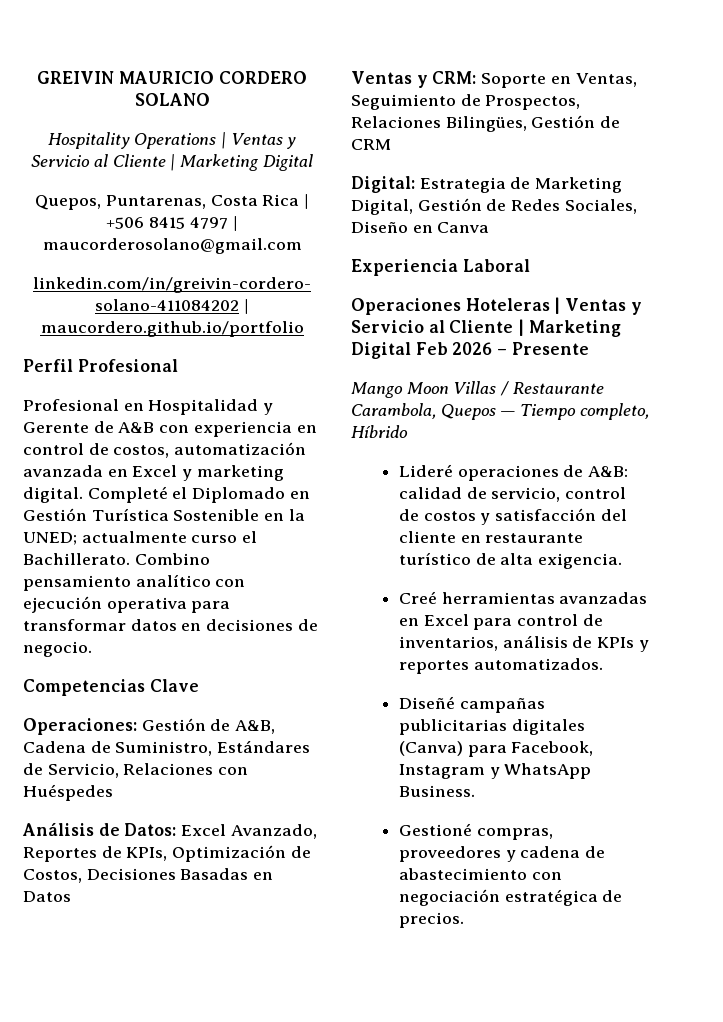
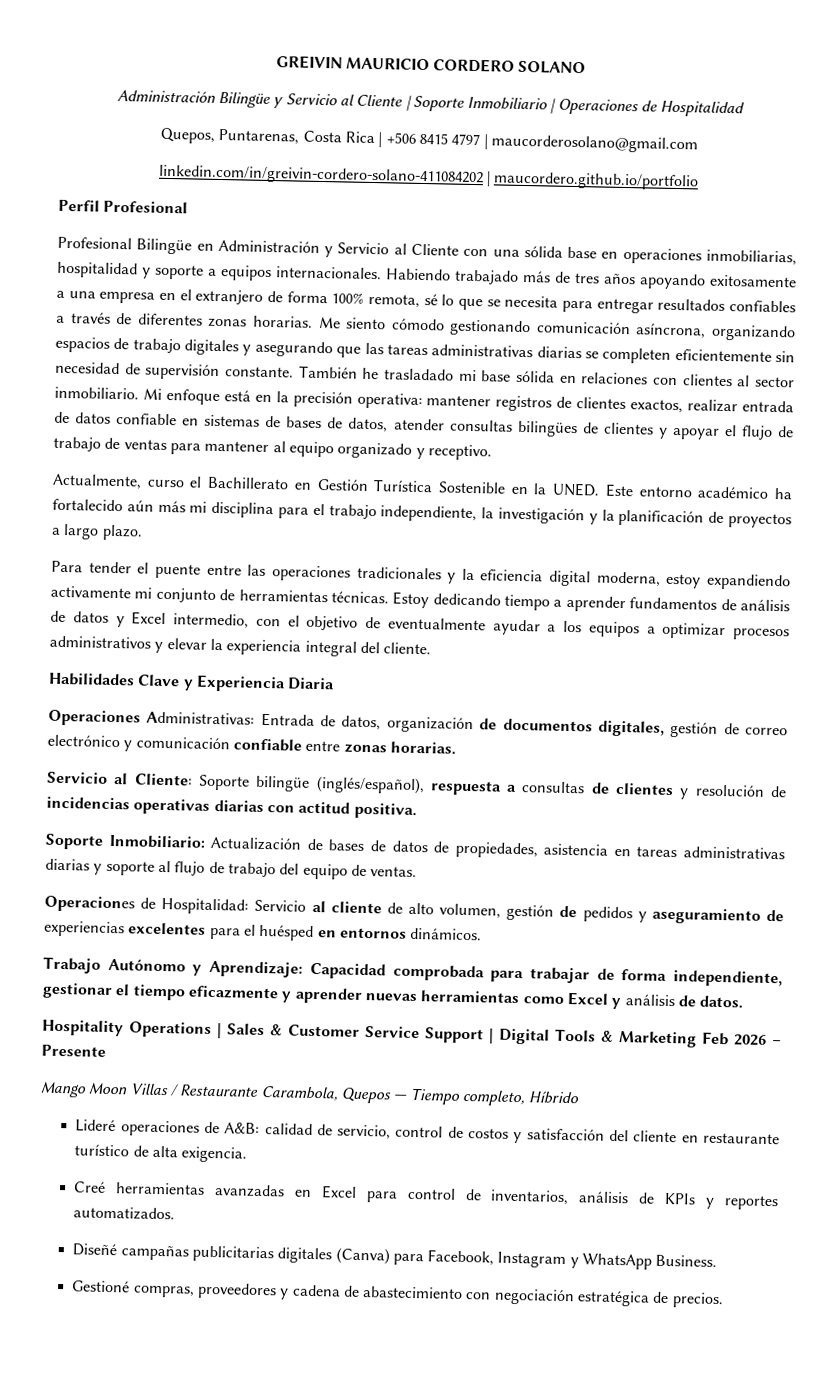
- Hospitality Operations | Ventas y Servicio al Cliente | Marketing Digital
+ Administración Bilingüe y Servicio al Cliente | Soporte Inmobiliario | Operaciones de Hospitalidad
- Profesional en Hospitalidad y Gerente de A&B con experiencia en control de costos, automatización avanzada en Excel y marketing digital. Completé el Diplomado en Gestión Turística Sostenible en la UNED; actualmente curso el Bachillerato. Combino pensamiento analítico con ejecución operativa para transformar datos en decisiones de negocio.
- Competencias Clave
- Operaciones: Gestión de A&B, Cadena de Suministro, Estándares de Servicio, Relaciones con Huéspedes
- Análisis de Datos: Excel Avanzado, Reportes de KPIs, Optimización de Costos, Decisiones Basadas en Datos
- Ventas y CRM: Soporte en Ventas, Seguimiento de Prospectos, Relaciones Bilingües, Gestión de CRM
- Digital: Estrategia de Marketing Digital, Gestión de Redes Sociales, Diseño en Canva
- Experiencia Laboral
- Operaciones Hoteleras | Ventas y Servicio al Cliente | Marketing Digital Feb 2026 – Presente
+ Profesional Bilingüe en Administración y Servicio al Cliente con una sólida base en operaciones inmobiliarias, hospitalidad y soporte a equipos internacionales. Habiendo trabajado más de tres años apoyando exitosamente a una empresa en el extranjero de forma 100% remota, sé lo que se necesita para entregar resultados confiables a través de diferentes zonas horarias. Me siento cómodo gestionando comunicación asíncrona, organizando espacios de trabajo digitales y asegurando que las tareas administrativas diarias se completen eficientemente sin necesidad de supervisión constante. También he trasladado mi base sólida en relaciones con clientes al sector inmobiliario. Mi enfoque está en la precisión operativa: mantener registros de clientes exactos, realizar entrada de datos confiable en sistemas de bases de datos, atender consultas bilingües de clientes y apoyar el flujo de trabajo de ventas para mantener al equipo organizado y receptivo.
+ Actualmente, curso el Bachillerato en Gestión Turística Sostenible en la UNED. Este entorno académico ha fortalecido aún más mi disciplina para el trabajo independiente, la investigación y la planificación de proyectos a largo plazo.
+ Para tender el puente entre las operaciones tradicionales y la eficiencia digital moderna, estoy expandiendo activamente mi conjunto de herramientas técnicas. Estoy dedicando tiempo a aprender fundamentos de análisis de datos y Excel intermedio, con el objetivo de eventualmente ayudar a los equipos a optimizar procesos administrativos y elevar la experiencia integral del cliente.
+ Habilidades Clave y Experiencia Diaria
+ Operaciones Administrativas: Entrada de datos, organización de documentos digitales, gestión de correo electrónico y comunicación confiable entre zonas horarias.
+ Servicio al Cliente: Soporte bilingüe (inglés/español), respuesta a consultas de clientes y resolución de incidencias operativas diarias con actitud positiva.
+ Soporte Inmobiliario: Actualización de bases de datos de propiedades, asistencia en tareas administrativas diarias y soporte al flujo de trabajo del equipo de ventas.
+ Operaciones de Hospitalidad: Servicio al cliente de alto volumen, gestión de pedidos y aseguramiento de experiencias excelentes para el huésped en entornos dinámicos.
+ Trabajo Autónomo y Aprendizaje: Capacidad comprobada para trabajar de forma independiente, gestionar el tiempo eficazmente y aprender nuevas herramientas como Excel y análisis de datos.
+ Hospitality Operations | Sales & Customer Service Support | Digital Tools & Marketing Feb 2026 – Presente

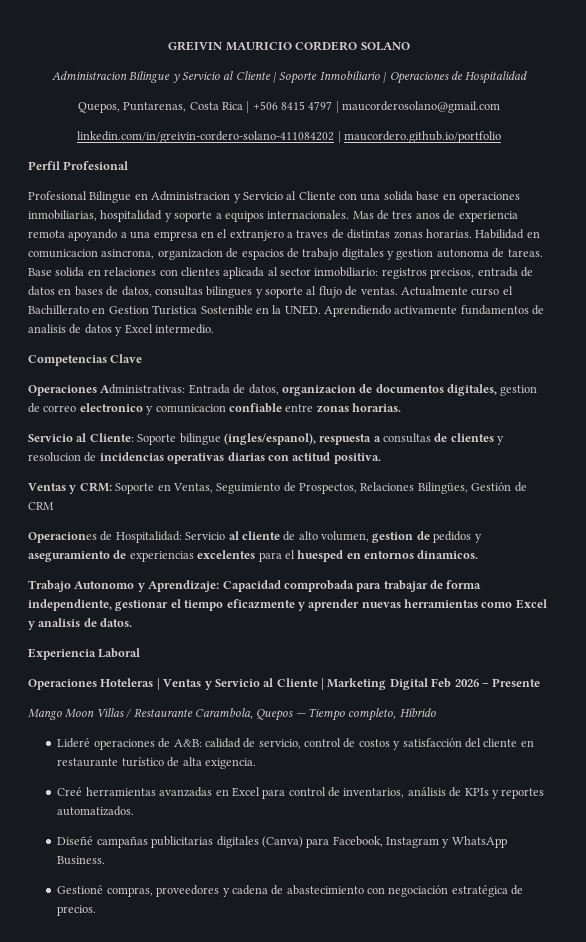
- Administración Bilingüe y Servicio al Cliente | Soporte Inmobiliario | Operaciones de Hospitalidad
+ Administracion Bilingue y Servicio al Cliente | Soporte Inmobiliario | Operaciones de Hospitalidad
- Profesional Bilingüe en Administración y Servicio al Cliente con una sólida base en operaciones inmobiliarias, hospitalidad y soporte a equipos internacionales.
+ Profesional Bilingue en Administracion y Servicio al Cliente con una solida base en operaciones inmobiliarias, hospitalidad y soporte a equipos internacionales.
- Habiendo trabajado más de tres años apoyando exitosamente a una empresa en el extranjero de forma 100% remota, sé lo que se necesita para entregar resultados confiables a través de diferentes zonas horarias. Me siento cómodo gestionando comunicación asíncrona, organizando espacios de trabajo digitales y asegurando que las tareas administrativas diarias se completen eficientemente sin necesidad de supervisión constante. También he trasladado mi base sólida en relaciones con clientes al sector inmobiliario. Mi enfoque está en la precisión operativa: mantener registros de clientes exactos, realizar entrada de datos confiable en sistemas de bases de datos, atender consultas bilingües de clientes y apoyar el flujo de trabajo de ventas para mantener al equipo organizado y receptivo.
- Actualmente, curso el Bachillerato en Gestión Turística Sostenible en la UNED.
+ Mas de tres anos de experiencia remota apoyando a una empresa en el extranjero a traves de distintas zonas horarias. Habilidad en comunicacion asincrona, organizacion de espacios de trabajo digitales y gestion autonoma de tareas. Base solida en relaciones con clientes aplicada al sector inmobiliario: registros precisos, entrada de datos en bases de datos, consultas bilingues y soporte al flujo de ventas. Actualmente curso el Bachillerato en Gestion Turistica Sostenible en la UNED.
- Este entorno académico ha fortalecido aún más mi disciplina para el trabajo independiente, la investigación y la planificación de proyectos a largo plazo.
- Para tender el puente entre las operaciones tradicionales y la eficiencia digital moderna, estoy expandiendo activamente mi conjunto de herramientas técnicas. Estoy dedicando tiempo a aprender fundamentos de análisis de datos y Excel intermedio, con el objetivo de eventualmente ayudar a los equipos a optimizar procesos administrativos y elevar la experiencia integral del cliente.
- Habilidades Clave y Experiencia Diaria
+ Aprendiendo activamente fundamentos de analisis de datos y Excel intermedio.
+ Competencias Clave
- Operaciones Administrativas: Entrada de datos, organización de documentos digitales, gestión de correo electrónico y comunicación confiable entre zonas horarias.
+ Operaciones Administrativas: Entrada de datos, organizacion de documentos digitales, gestion de correo electronico y comunicacion confiable entre zonas horarias.
- Servicio al Cliente: Soporte bilingüe (inglés/español), respuesta a consultas de clientes y resolución de incidencias operativas diarias con actitud positiva.
+ Servicio al Cliente: Soporte bilingue (ingles/espanol), respuesta a consultas de clientes y resolucion de incidencias operativas diarias con actitud positiva.
- Soporte Inmobiliario: Actualización de bases de datos de propiedades, asistencia en tareas administrativas diarias y soporte al flujo de trabajo del equipo de ventas.
+ Ventas y CRM: Soporte en Ventas, Seguimiento de Prospectos, Relaciones Bilingües, Gestión de CRM
- Operaciones de Hospitalidad: Servicio al cliente de alto volumen, gestión de pedidos y aseguramiento de experiencias excelentes para el huésped en entornos dinámicos.
+ Operaciones de Hospitalidad: Servicio al cliente de alto volumen, gestion de pedidos y aseguramiento de experiencias excelentes para el huesped en entornos dinamicos.
- Trabajo Autónomo y Aprendizaje: Capacidad comprobada para trabajar de forma independiente, gestionar el tiempo eficazmente y aprender nuevas herramientas como Excel y análisis de datos.
+ Trabajo Autonomo y Aprendizaje: Capacidad comprobada para trabajar de forma independiente, gestionar el tiempo eficazmente y aprender nuevas herramientas como Excel y analisis de datos.
- Hospitality Operations | Sales & Customer Service Support | Digital Tools & Marketing Feb 2026 – Presente
+ Experiencia Laboral
+ Operaciones Hoteleras | Ventas y Servicio al Cliente | Marketing Digital Feb 2026 – Presente

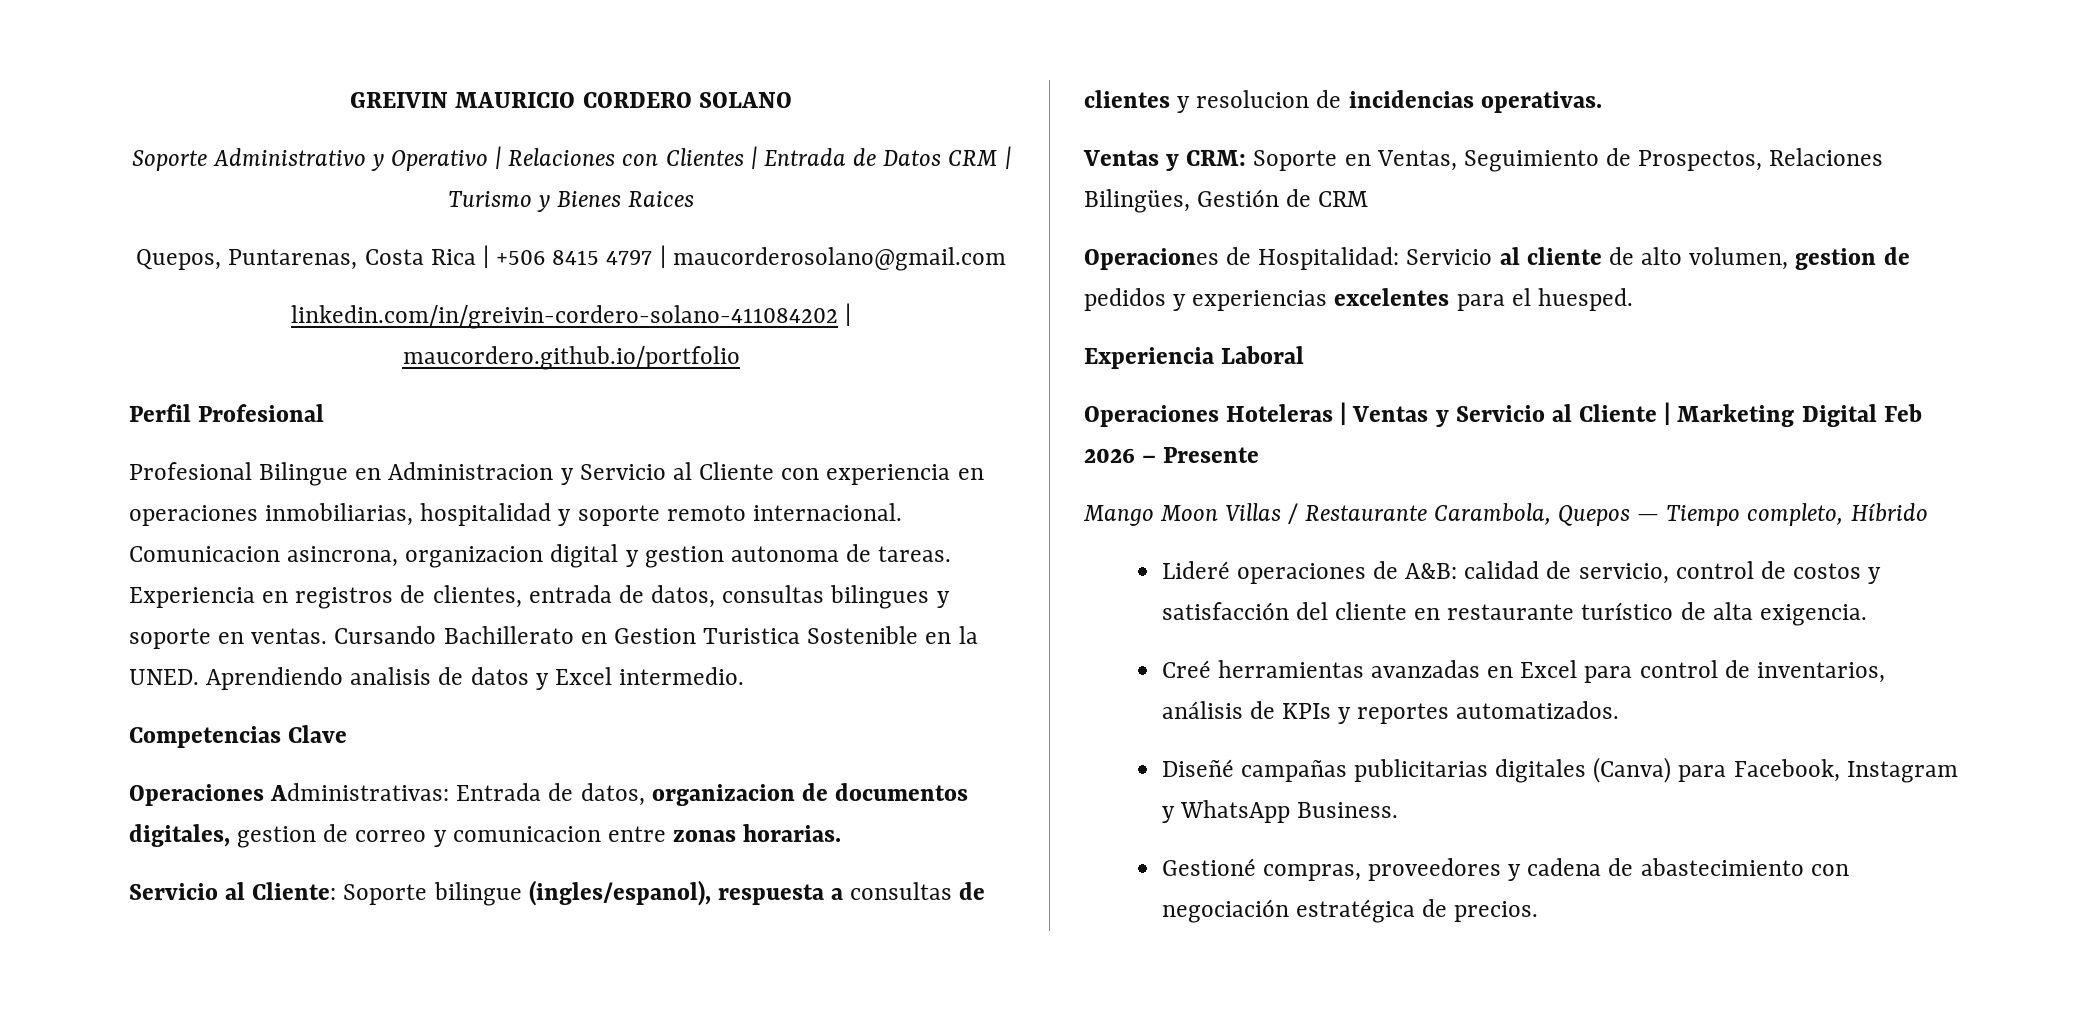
- Administracion Bilingue y Servicio al Cliente | Soporte Inmobiliario | Operaciones de Hospitalidad
+ Soporte Administrativo y Operativo | Relaciones con Clientes | Entrada de Datos CRM | Turismo y Bienes Raices
- Profesional Bilingue en Administracion y Servicio al Cliente con una solida base en operaciones inmobiliarias, hospitalidad y soporte a equipos internacionales. Mas de tres anos de experiencia remota apoyando a una empresa en el extranjero a traves de distintas zonas horarias. Habilidad en comunicacion asincrona, organizacion de espacios de trabajo digitales y gestion autonoma de tareas.
+ Profesional Bilingue en Administracion y Servicio al Cliente con experiencia en operaciones inmobiliarias, hospitalidad y soporte remoto internacional. Comunicacion asincrona, organizacion digital y gestion autonoma de tareas.
- Base solida en relaciones con clientes aplicada al sector inmobiliario: registros precisos, entrada de datos en bases de datos, consultas bilingues y soporte al flujo de ventas. Actualmente curso el Bachillerato en Gestion Turistica Sostenible en la UNED.
+ Experiencia en registros de clientes, entrada de datos, consultas bilingues y soporte en ventas. Cursando Bachillerato en Gestion Turistica Sostenible en la UNED.
- Aprendiendo activamente fundamentos de analisis de datos y Excel intermedio.
+ Aprendiendo analisis de datos y Excel intermedio.
- Operaciones Administrativas: Entrada de datos, organizacion de documentos digitales, gestion de correo electronico y comunicacion confiable entre zonas horarias.
+ Operaciones Administrativas: Entrada de datos, organizacion de documentos digitales, gestion de correo y comunicacion entre zonas horarias.
- Servicio al Cliente: Soporte bilingue (ingles/espanol), respuesta a consultas de clientes y resolucion de incidencias operativas diarias con actitud positiva.
+ Servicio al Cliente: Soporte bilingue (ingles/espanol), respuesta a consultas de clientes y resolucion de incidencias operativas.
- Operaciones de Hospitalidad: Servicio al cliente de alto volumen, gestion de pedidos y aseguramiento de experiencias excelentes para el huesped en entornos dinamicos.
- Trabajo Autonomo y Aprendizaje: Capacidad comprobada para trabajar de forma independiente, gestionar el tiempo eficazmente y aprender nuevas herramientas como Excel y analisis de datos.
+ Operaciones de Hospitalidad: Servicio al cliente de alto volumen, gestion de pedidos y experiencias excelentes para el huesped.

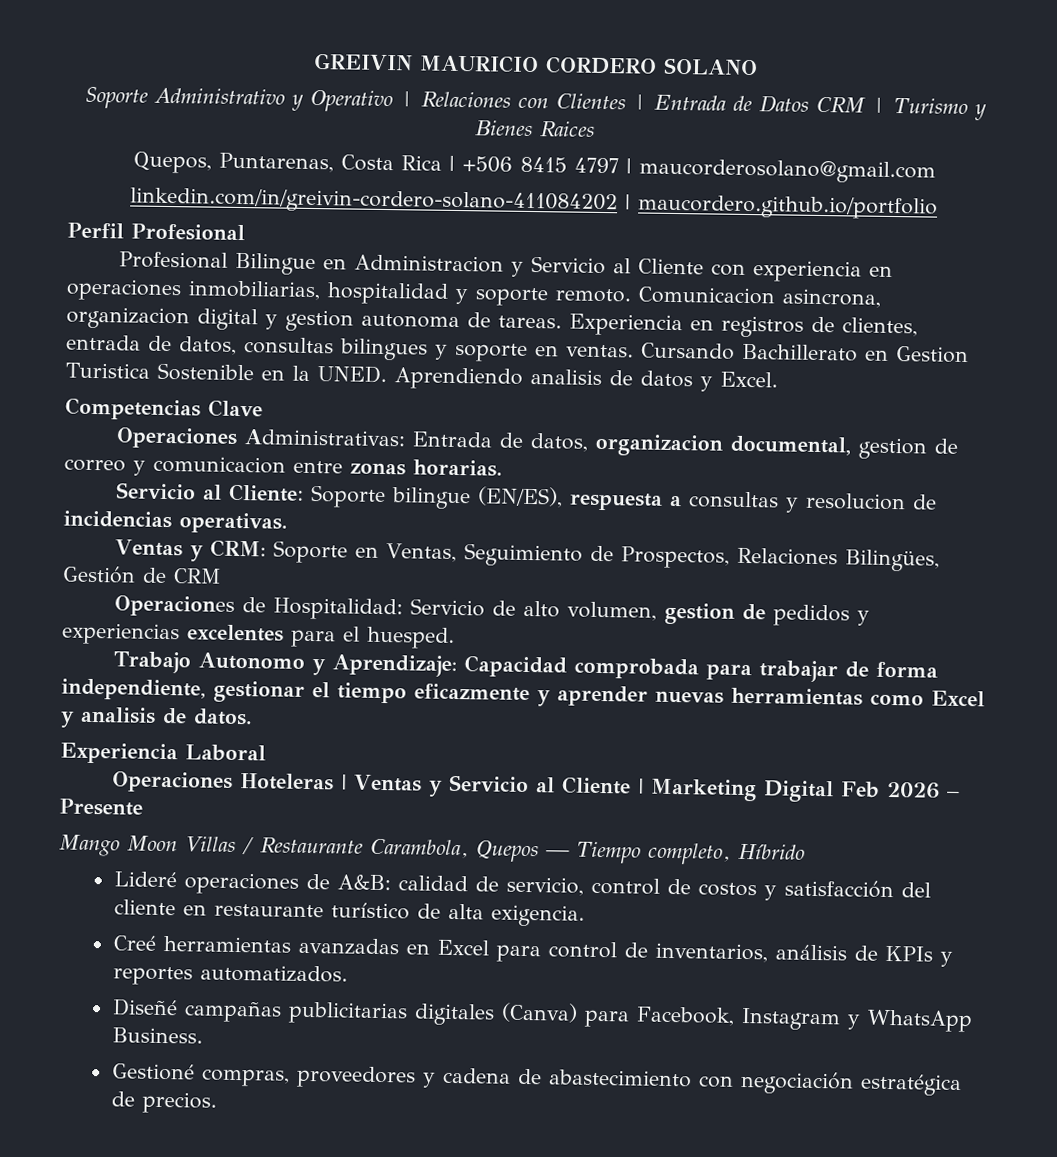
- Profesional Bilingue en Administracion y Servicio al Cliente con experiencia en operaciones inmobiliarias, hospitalidad y soporte remoto internacional.
+ Profesional Bilingue en Administracion y Servicio al Cliente con experiencia en operaciones inmobiliarias, hospitalidad y soporte remoto.
- Aprendiendo analisis de datos y Excel intermedio.
+ Aprendiendo analisis de datos y Excel.
- Operaciones Administrativas: Entrada de datos, organizacion de documentos digitales, gestion de correo y comunicacion entre zonas horarias.
+ Operaciones Administrativas: Entrada de datos, organizacion documental, gestion de correo y comunicacion entre zonas horarias.
- Servicio al Cliente: Soporte bilingue (ingles/espanol), respuesta a consultas de clientes y resolucion de incidencias operativas.
+ Servicio al Cliente: Soporte bilingue (EN/ES), respuesta a consultas y resolucion de incidencias operativas.
- Operaciones de Hospitalidad: Servicio al cliente de alto volumen, gestion de pedidos y experiencias excelentes para el huesped.
+ Operaciones de Hospitalidad: Servicio de alto volumen, gestion de pedidos y experiencias excelentes para el huesped.
+ Trabajo Autonomo y Aprendizaje: Capacidad comprobada para trabajar de forma independiente, gestionar el tiempo eficazmente y aprender nuevas herramientas como Excel y analisis de datos.

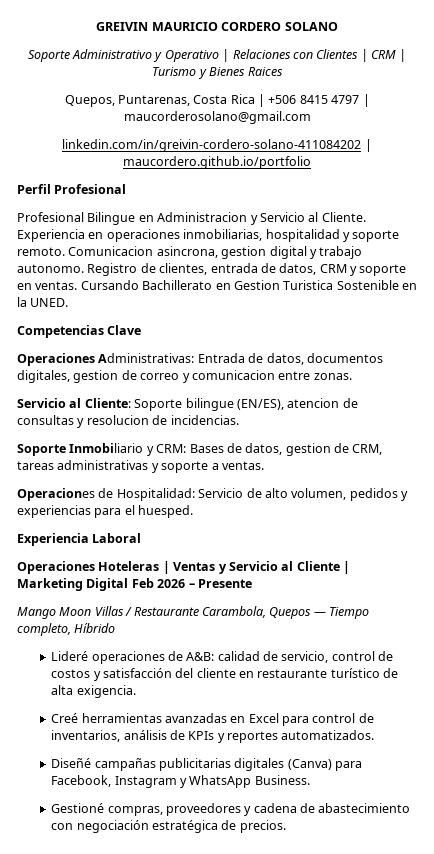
- Soporte Administrativo y Operativo | Relaciones con Clientes | Entrada de Datos CRM | Turismo y Bienes Raices
+ Soporte Administrativo y Operativo | Relaciones con Clientes | CRM | Turismo y Bienes Raices
- Profesional Bilingue en Administracion y Servicio al Cliente con experiencia en operaciones inmobiliarias, hospitalidad y soporte remoto.
+ Profesional Bilingue en Administracion y Servicio al Cliente. Experiencia en operaciones inmobiliarias, hospitalidad y soporte remoto.
- Comunicacion asincrona, organizacion digital y gestion autonoma de tareas. Experiencia en registros de clientes, entrada de datos, consultas bilingues y soporte en ventas.
+ Comunicacion asincrona, gestion digital y trabajo autonomo. Registro de clientes, entrada de datos, CRM y soporte en ventas.
- Aprendiendo analisis de datos y Excel.
- Operaciones Administrativas: Entrada de datos, organizacion documental, gestion de correo y comunicacion entre zonas horarias.
+ Operaciones Administrativas: Entrada de datos, documentos digitales, gestion de correo y comunicacion entre zonas.
- Servicio al Cliente: Soporte bilingue (EN/ES), respuesta a consultas y resolucion de incidencias operativas.
- Ventas y CRM: Soporte en Ventas, Seguimiento de Prospectos, Relaciones Bilingües, Gestión de CRM
+ Servicio al Cliente: Soporte bilingue (EN/ES), atencion de consultas y resolucion de incidencias.
+ Soporte Inmobiliario y CRM: Bases de datos, gestion de CRM, tareas administrativas y soporte a ventas.
- Operaciones de Hospitalidad: Servicio de alto volumen, gestion de pedidos y experiencias excelentes para el huesped.
+ Operaciones de Hospitalidad: Servicio de alto volumen, pedidos y experiencias para el huesped.
- Trabajo Autonomo y Aprendizaje: Capacidad comprobada para trabajar de forma independiente, gestionar el tiempo eficazmente y aprender nuevas herramientas como Excel y analisis de datos.

